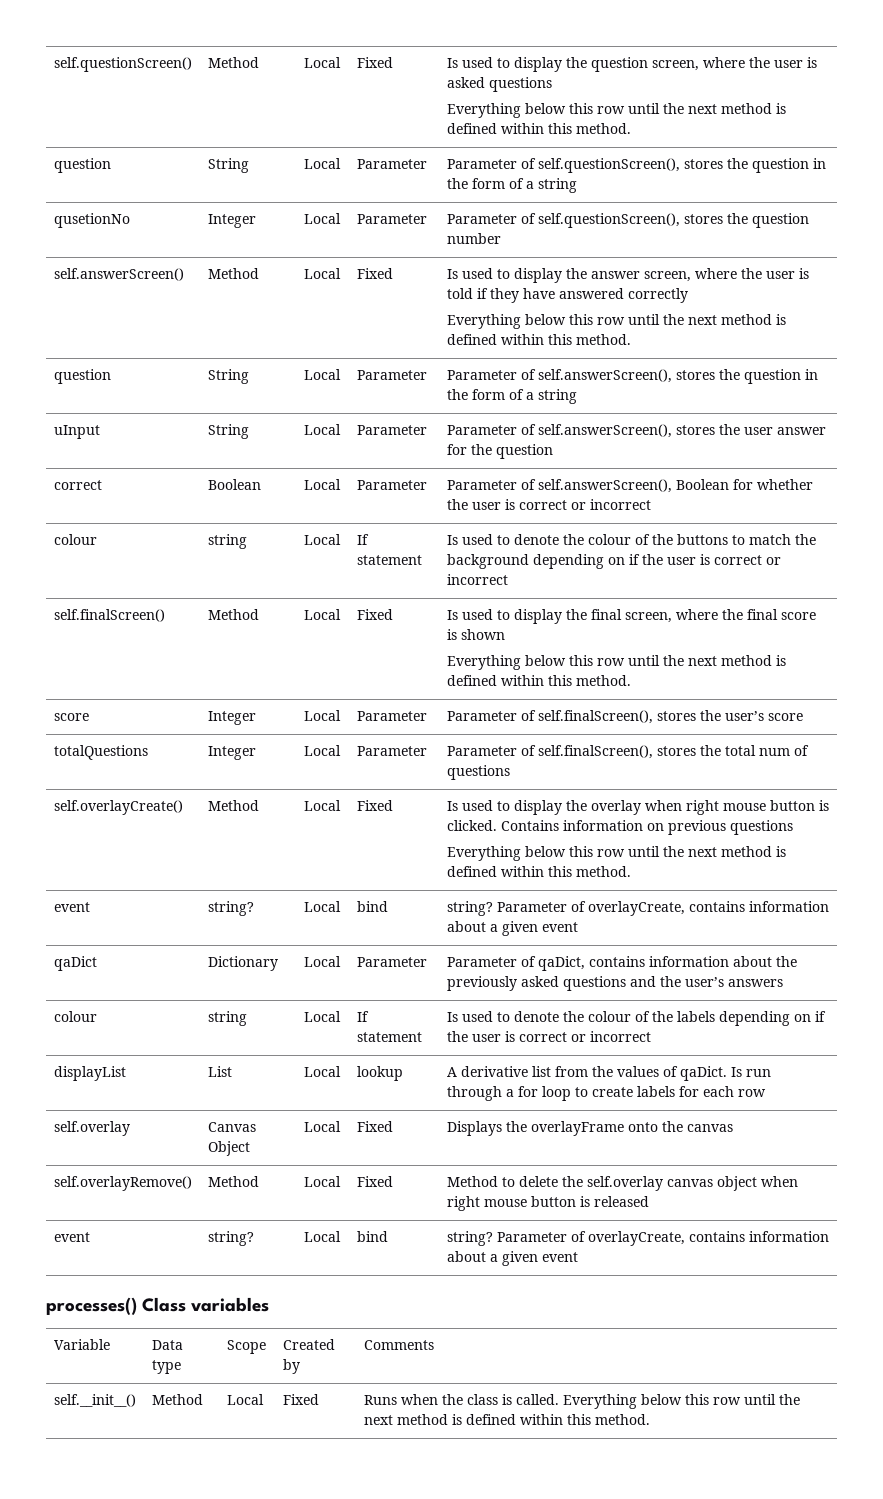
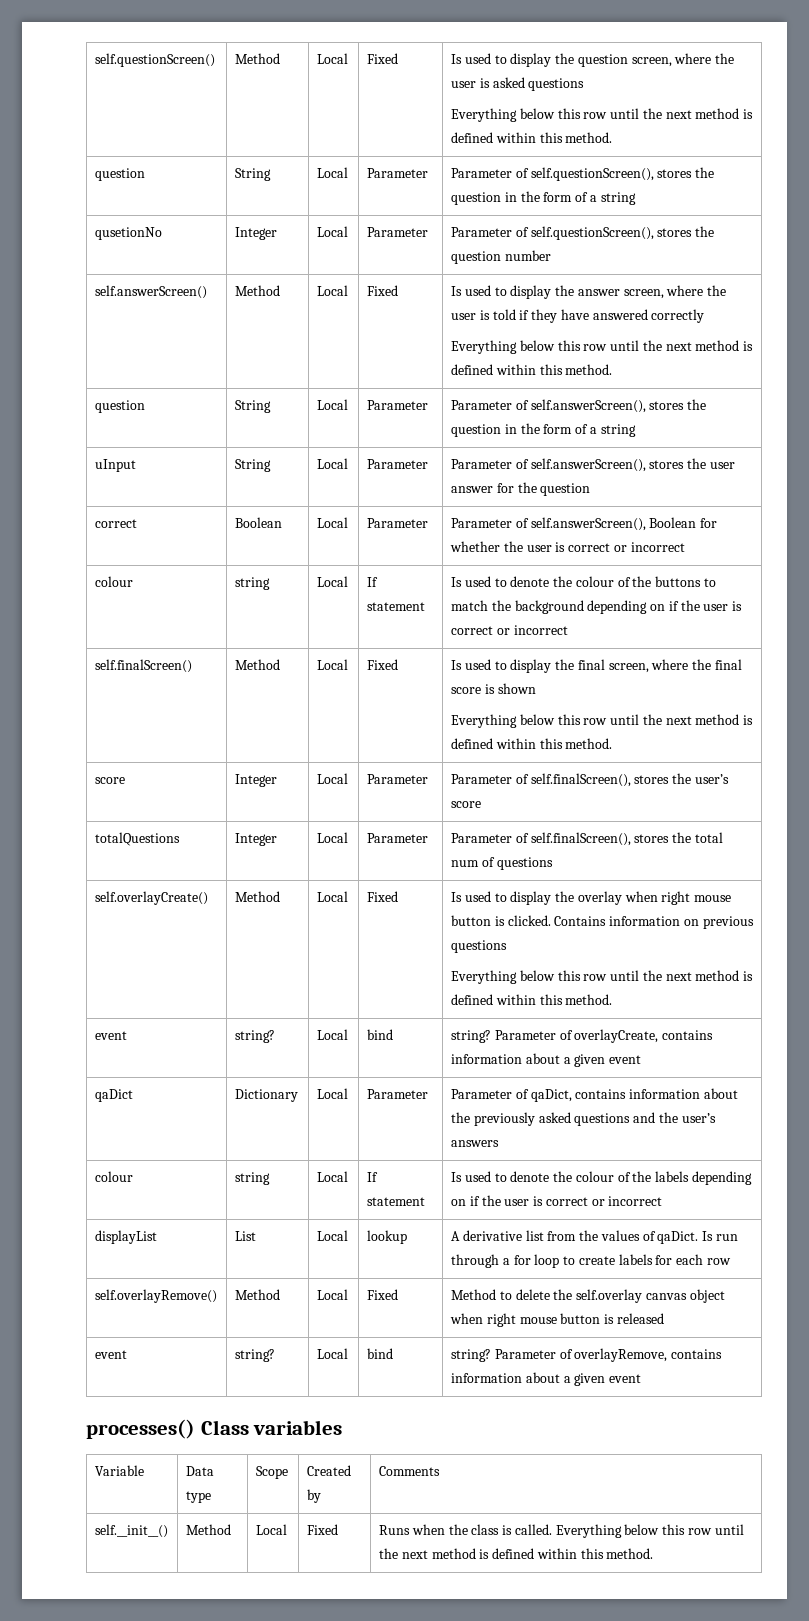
- self.overlay | Canvas Object | Local | Fixed | Displays the overlayFrame onto the canvas
  self.overlayRemove() | Method | Local | Fixed | Method to delete the self.overlay canvas object when right mouse button is released
- event | string? | Local | bind | string? Parameter of overlayCreate, contains information about a given event
+ event | string? | Local | bind | string? Parameter of overlayRemove, contains information about a given event

